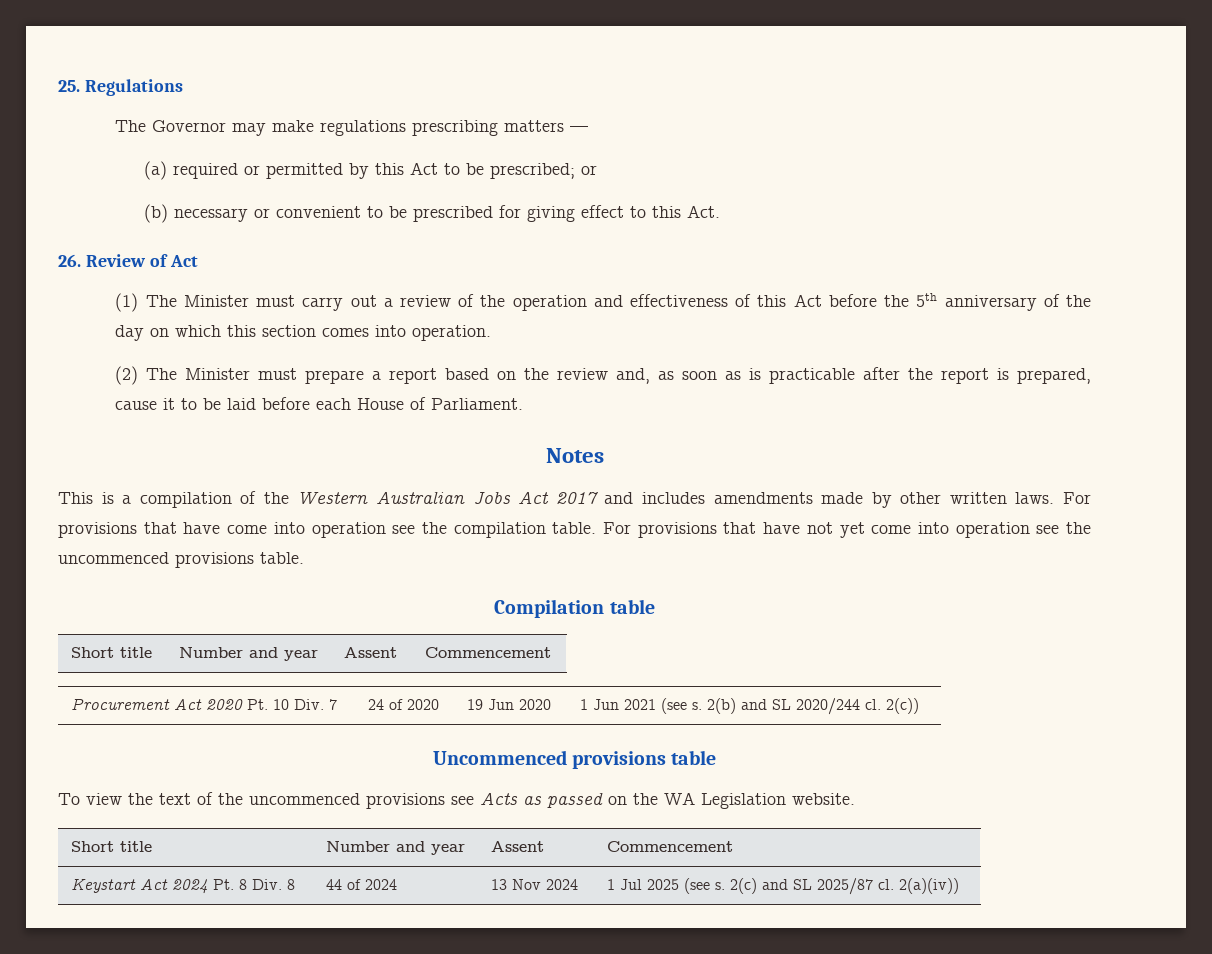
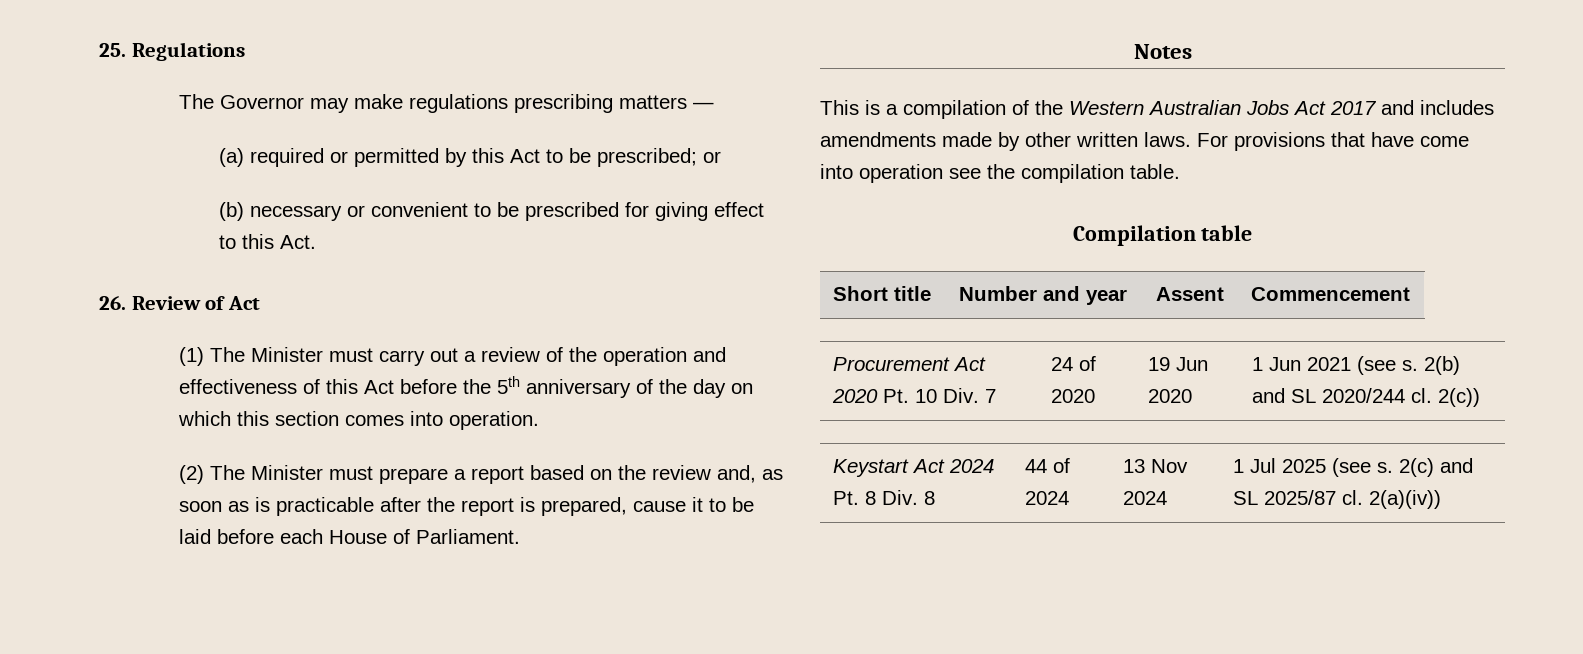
- For provisions that have not yet come into operation see the uncommenced provisions table.
- Uncommenced provisions table
- To view the text of the uncommenced provisions see Acts as passed on the WA Legislation website.
- Short title | Number and year | Assent | Commencement

